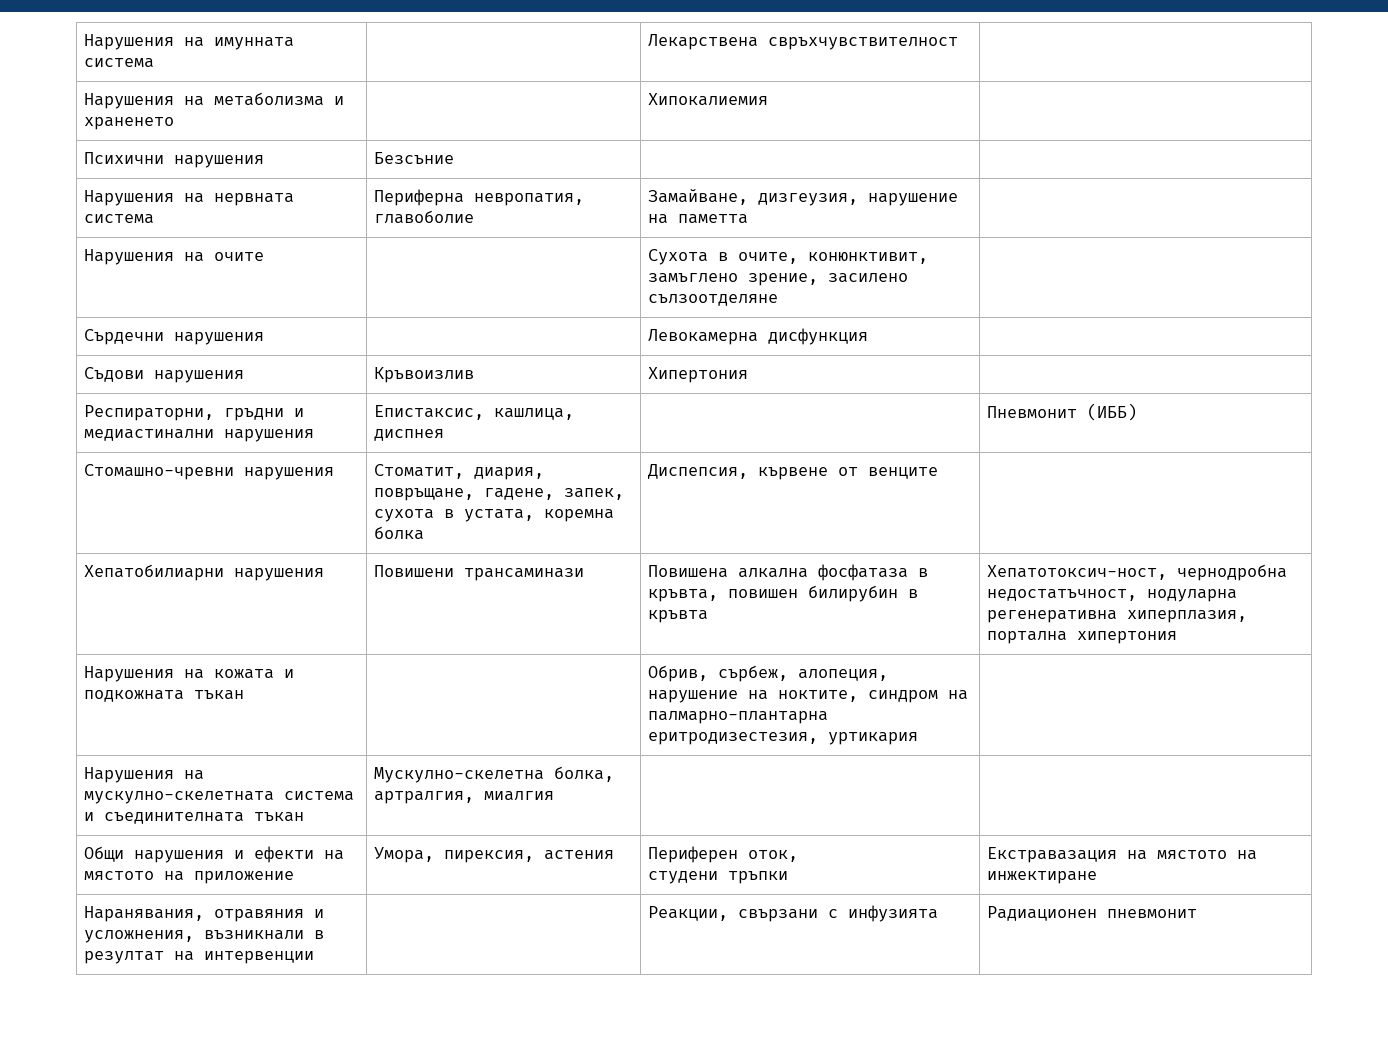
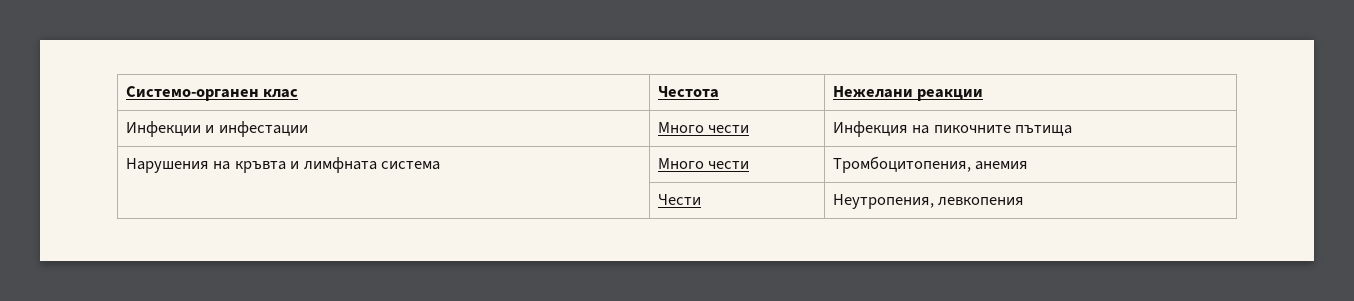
- Нарушения на имунната система | | Лекарствена свръхчувствителност |
- Нарушения на метаболизма и храненето | | Хипокалиемия |
- Психични нарушения | Безсъние | |
- Нарушения на нервната система | Периферна невропатия, главоболие | Замайване, дизгеузия, нарушение на паметта |
- Нарушения на очите | | Сухота в очите, конюнктивит, замъглено зрение, засилено сълзоотделяне |
- Сърдечни нарушения | | Левокамерна дисфункция |
- Съдови нарушения | Кръвоизлив | Хипертония |
- Респираторни, гръдни и медиастинални нарушения | Епистаксис, кашлица, диспнея | | Пневмонит (ИББ)
- Стомашно-чревни нарушения | Стоматит, диария, повръщане, гадене, запек, сухота в устата, коремна болка | Диспепсия, кървене от венците |
- Хепатобилиарни нарушения | Повишени трансаминази | Повишена алкална фосфатаза в кръвта, повишен билирубин в кръвта | Хепатотоксич-ност, чернодробна недостатъчност, нодуларна регенеративна хиперплазия, портална хипертония
- Нарушения на кожата и подкожната тъкан | | Обрив, сърбеж, алопеция, нарушение на ноктите, синдром на палмарно-плантарна еритродизестезия, уртикария |
- Нарушения на мускулно-скелетната система и съединителната тъкан | Мускулно-скелетна болка, артралгия, миалгия | |
- Общи нарушения и ефекти на мястото на приложение | Умора, пирексия, астения | Периферен оток,
- студени тръпки | Екстравазация на мястото на инжектиране
- Наранявания, отравяния и усложнения, възникнали в резултат на интервенции | | Реакции, свързани с инфузията | Радиационен пневмонит
+ Системо-органен клас | Честота | Нежелани реакции
+ Инфекции и инфестации | Много чести | Инфекция на пикочните пътища
+ Нарушения на кръвта и лимфната система | Много чести | Тромбоцитопения, анемия
+ | Чести | Неутропения, левкопения

